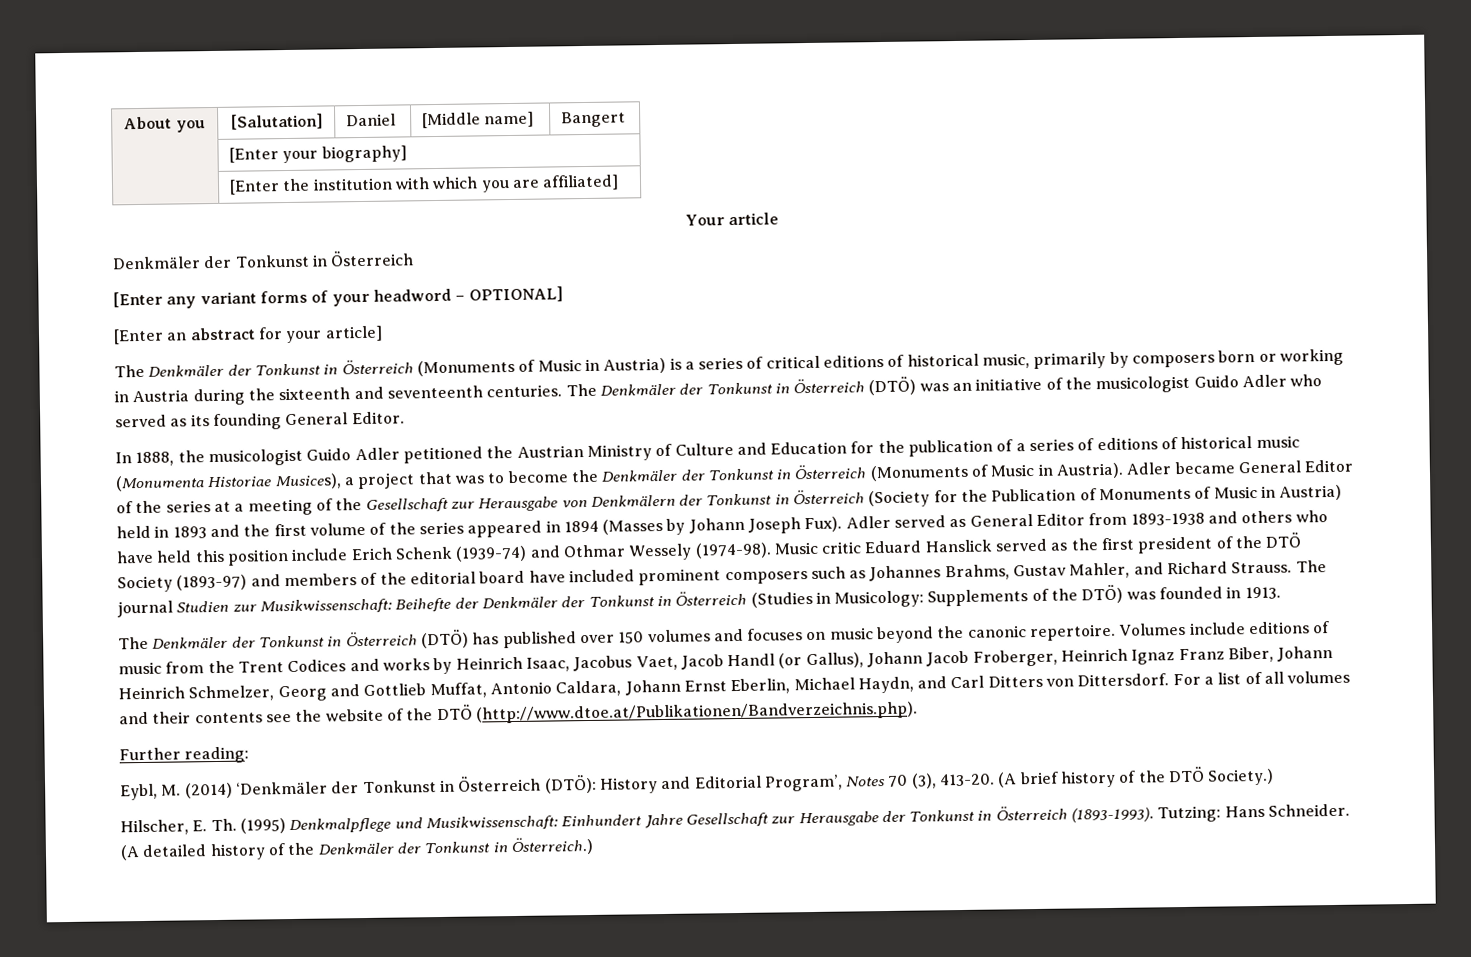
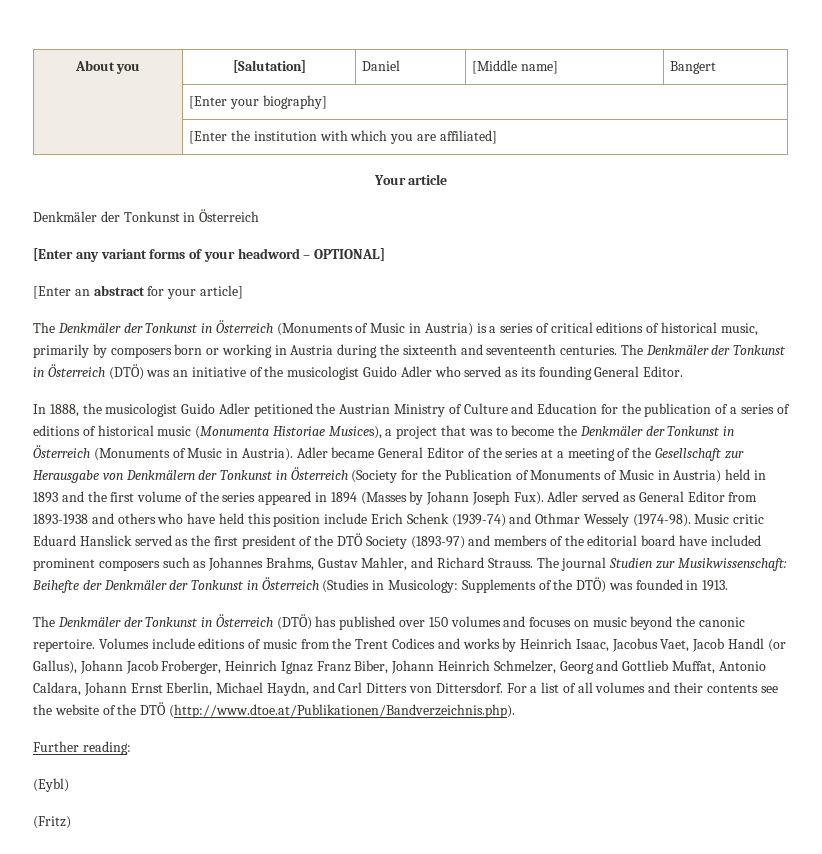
- Eybl, M. (2014) ‘Denkmäler der Tonkunst in Österreich (DTÖ): History and Editorial Program’, Notes 70 (3), 413-20. (A brief history of the DTÖ Society.)
- Hilscher, E. Th. (1995) Denkmalpflege und Musikwissenschaft: Einhundert Jahre Gesellschaft zur Herausgabe der Tonkunst in Österreich (1893-1993). Tutzing: Hans Schneider. (A detailed history of the Denkmäler der Tonkunst in Österreich.)
+ (Eybl)
+ (Fritz)

